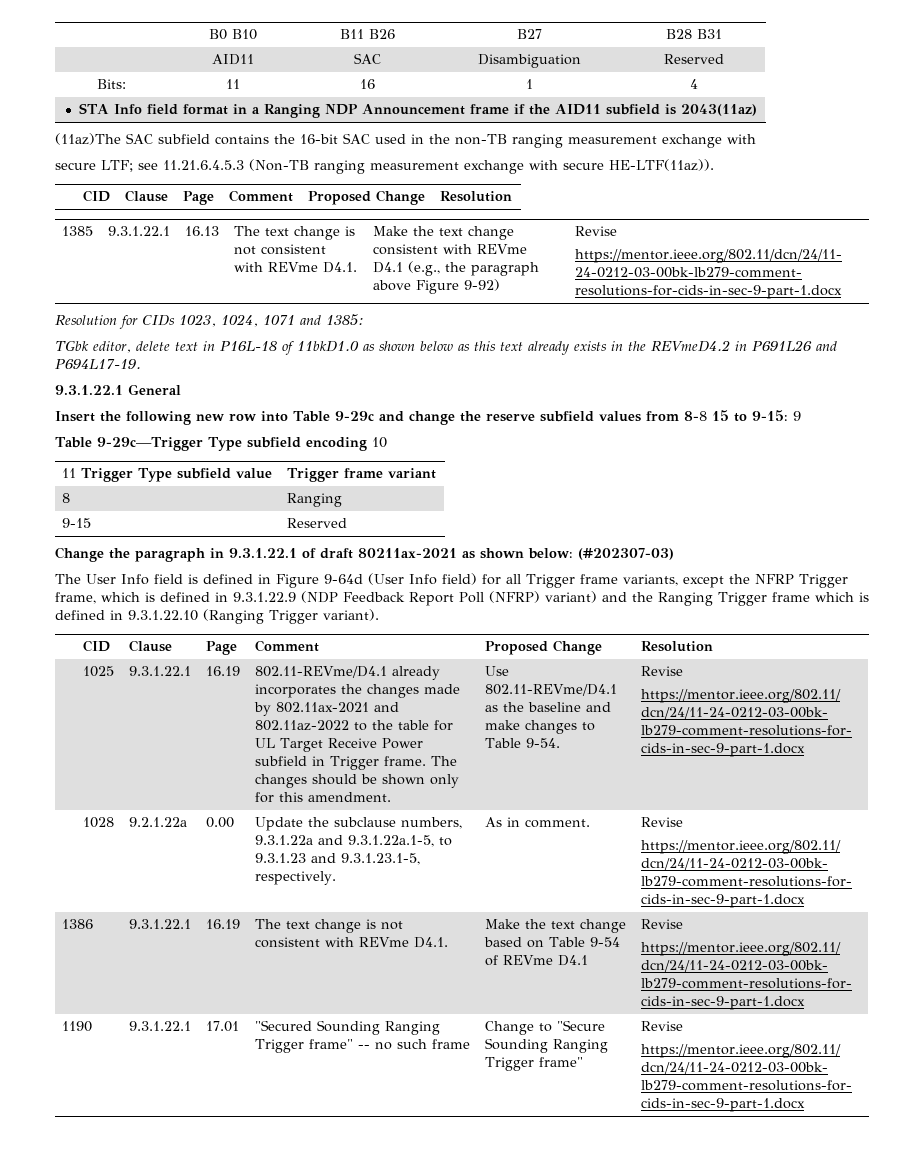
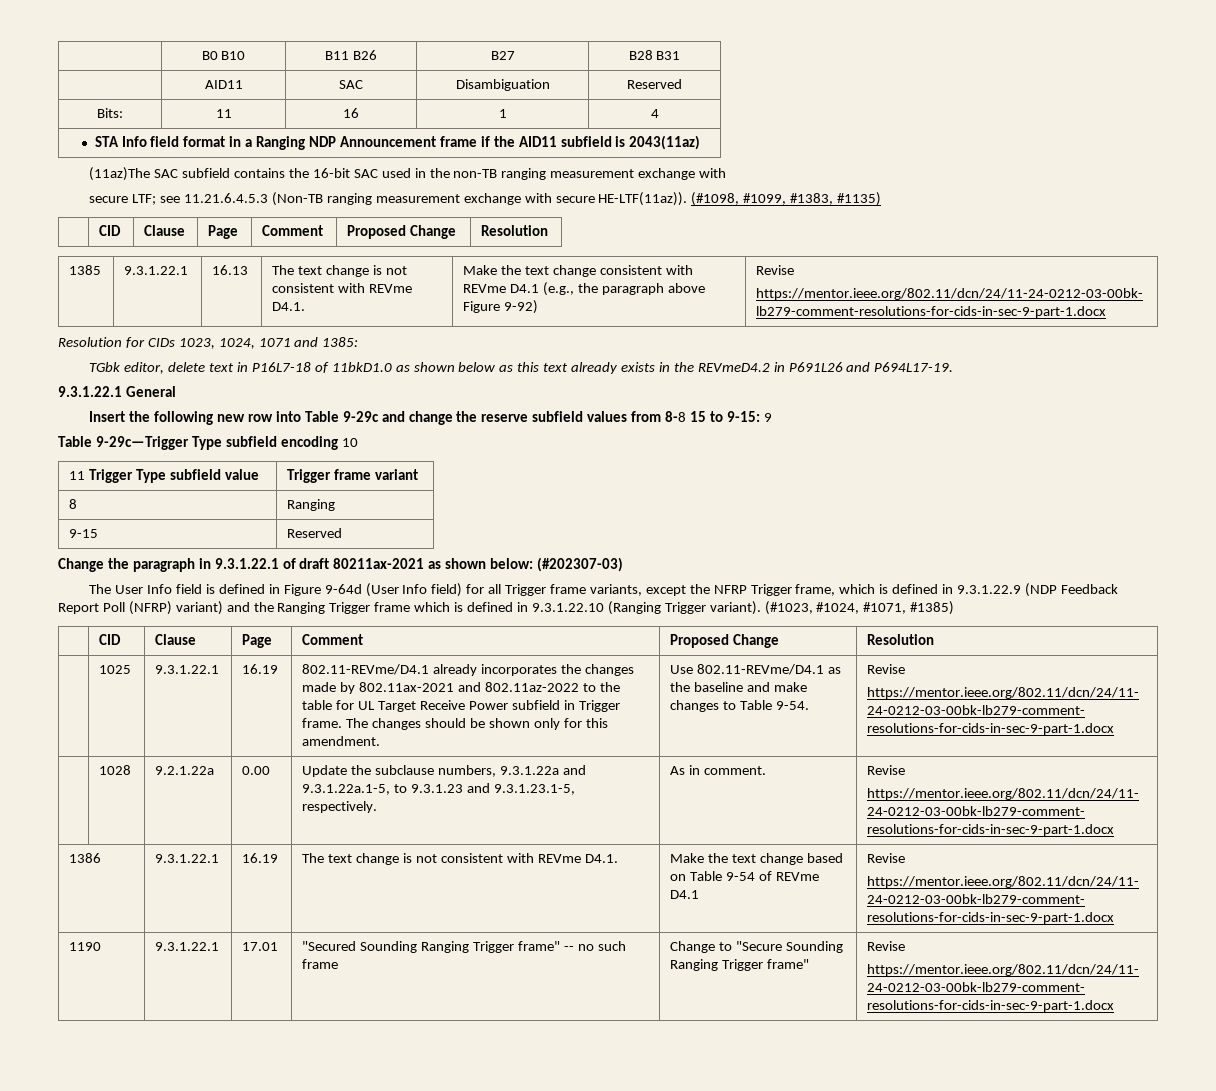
+ (#1098, #1099, #1383, #1135)
- TGbk editor, delete text in P16L-18 of 11bkD1.0 as shown below as this text already exists in the REVmeD4.2 in P691L26 and P694L17-19.
+ TGbk editor, delete text in P16L7-18 of 11bkD1.0 as shown below as this text already exists in the REVmeD4.2 in P691L26 and P694L17-19.
+ (#1023, #1024, #1071, #1385)

